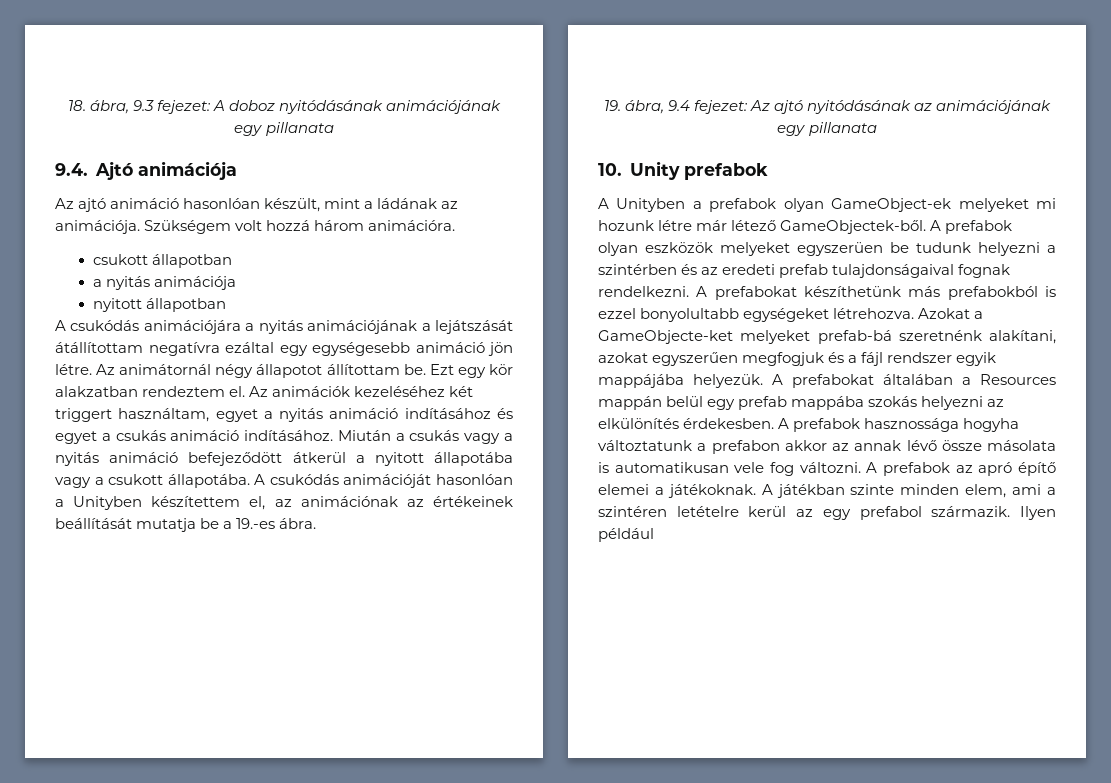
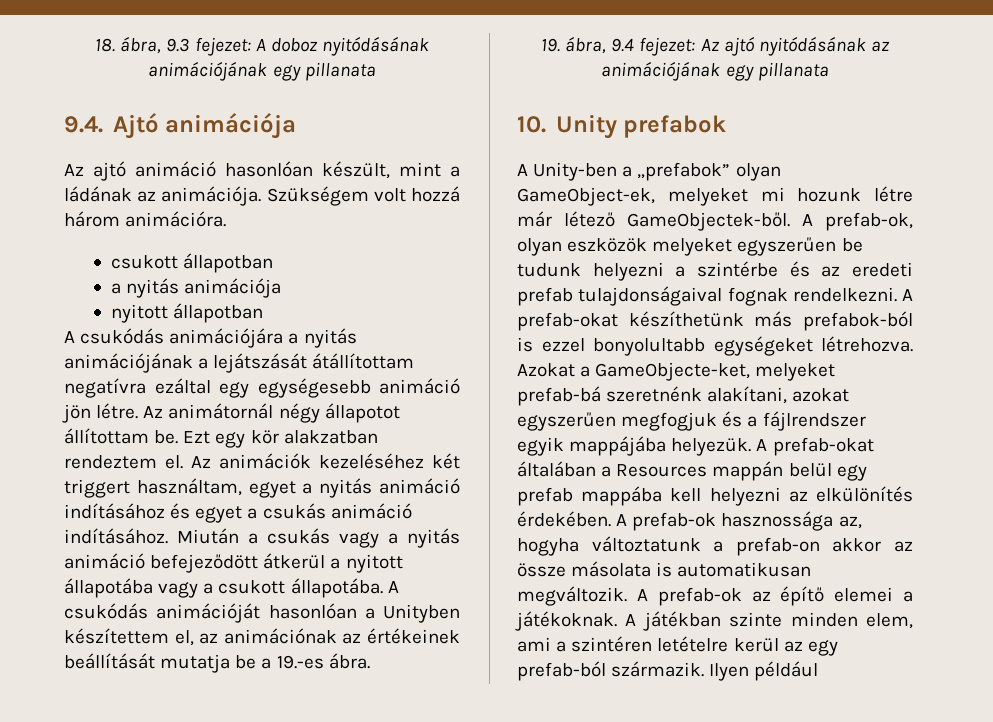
- A Unityben a prefabok olyan GameObject-ek melyeket mi hozunk létre már létező GameObjectek-ből.
+ A Unity-ben a „prefabok” olyan GameObject-ek, melyeket mi hozunk létre már létező GameObjectek-ből.
- A prefabok olyan eszközök melyeket egyszerüen be tudunk helyezni a szintérben és az eredeti prefab tulajdonságaival fognak rendelkezni.
+ A prefab-ok, olyan eszközök melyeket egyszerűen be tudunk helyezni a szintérbe és az eredeti prefab tulajdonságaival fognak rendelkezni.
- A prefabokat készíthetünk más prefabokból is ezzel bonyolultabb egységeket létrehozva.
+ A prefab-okat készíthetünk más prefabok-ból is ezzel bonyolultabb egységeket létrehozva.
- Azokat a GameObjecte-ket melyeket prefab-bá szeretnénk alakítani, azokat egyszerűen megfogjuk és a fájl rendszer egyik mappájába helyezük.
+ Azokat a GameObjecte-ket, melyeket prefab-bá szeretnénk alakítani, azokat egyszerűen megfogjuk és a fájlrendszer egyik mappájába helyezük.
- A prefabokat általában a Resources mappán belül egy prefab mappába szokás helyezni az elkülönítés érdekesben. A prefabok hasznossága hogyha változtatunk a prefabon akkor az annak lévő össze másolata is automatikusan vele fog változni. A prefabok az apró építő elemei a játékoknak.
+ A prefab-okat általában a Resources mappán belül egy prefab mappába kell helyezni az elkülönítés érdekében. A prefab-ok hasznossága az, hogyha változtatunk a prefab-on akkor az össze másolata is automatikusan megváltozik. A prefab-ok az építő elemei a játékoknak.
- A játékban szinte minden elem, ami a szintéren letételre kerül az egy prefabol származik.
+ A játékban szinte minden elem, ami a szintéren letételre kerül az egy prefab-ból származik.

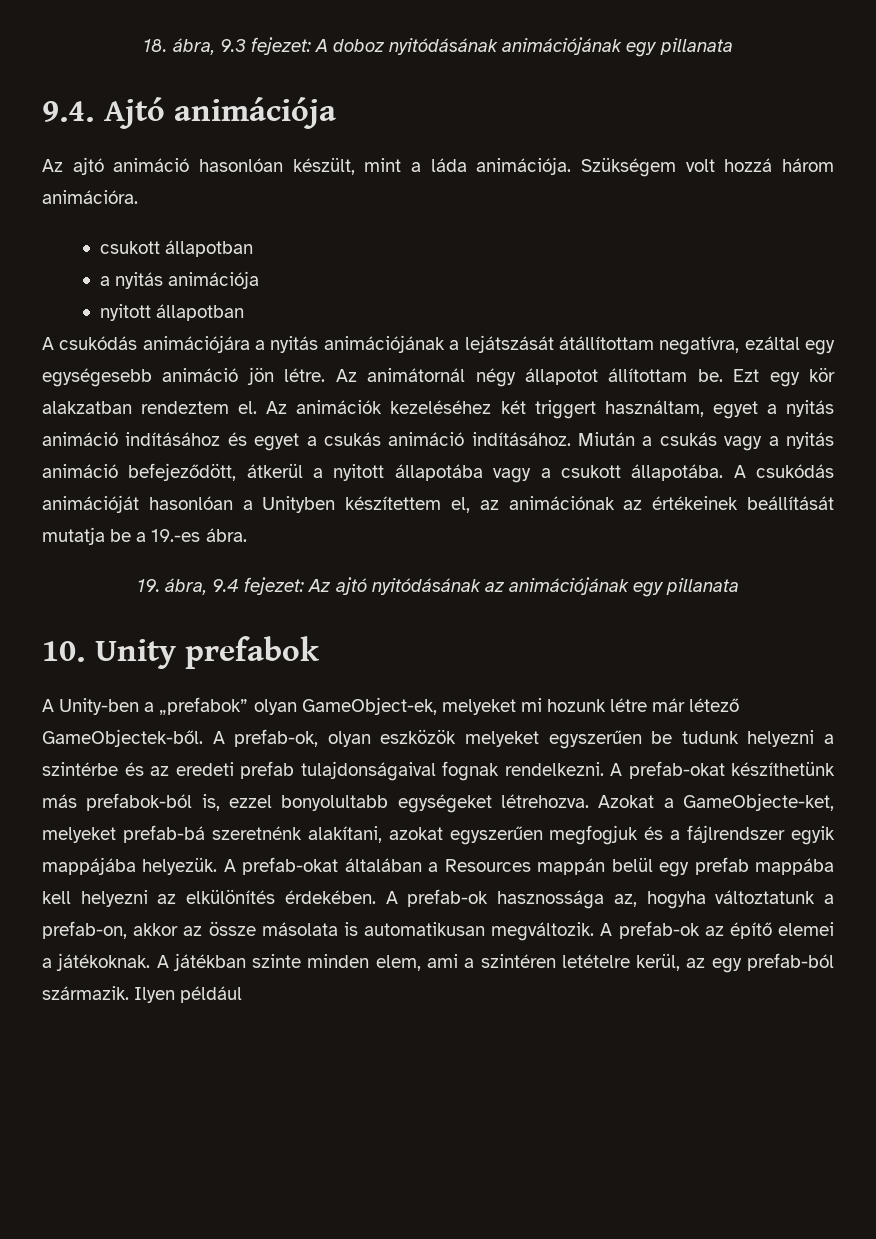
- Az ajtó animáció hasonlóan készült, mint a ládának az animációja.
+ Az ajtó animáció hasonlóan készült, mint a láda animációja.
- A csukódás animációjára a nyitás animációjának a lejátszását átállítottam negatívra ezáltal egy egységesebb animáció jön létre.
+ A csukódás animációjára a nyitás animációjának a lejátszását átállítottam negatívra, ezáltal egy egységesebb animáció jön létre.
- Miután a csukás vagy a nyitás animáció befejeződött átkerül a nyitott állapotába vagy a csukott állapotába.
+ Miután a csukás vagy a nyitás animáció befejeződött, átkerül a nyitott állapotába vagy a csukott állapotába.
- A prefab-okat készíthetünk más prefabok-ból is ezzel bonyolultabb egységeket létrehozva.
+ A prefab-okat készíthetünk más prefabok-ból is, ezzel bonyolultabb egységeket létrehozva.
- A prefab-ok hasznossága az, hogyha változtatunk a prefab-on akkor az össze másolata is automatikusan megváltozik.
+ A prefab-ok hasznossága az, hogyha változtatunk a prefab-on, akkor az össze másolata is automatikusan megváltozik.
- A játékban szinte minden elem, ami a szintéren letételre kerül az egy prefab-ból származik.
+ A játékban szinte minden elem, ami a szintéren letételre kerül, az egy prefab-ból származik.

